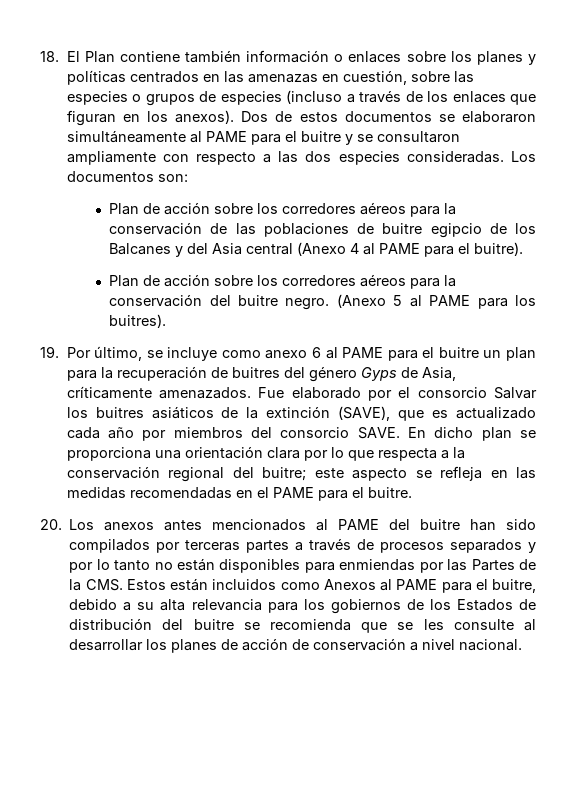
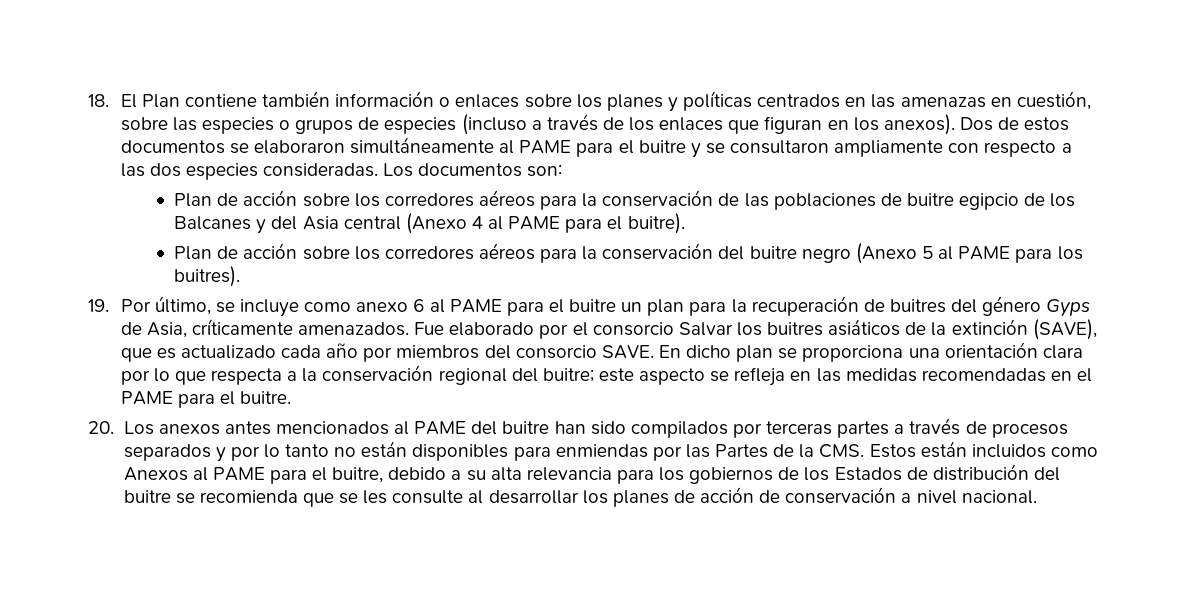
- Plan de acción sobre los corredores aéreos para la conservación del buitre negro. (Anexo 5 al PAME para los buitres).
+ Plan de acción sobre los corredores aéreos para la conservación del buitre negro (Anexo 5 al PAME para los buitres).

